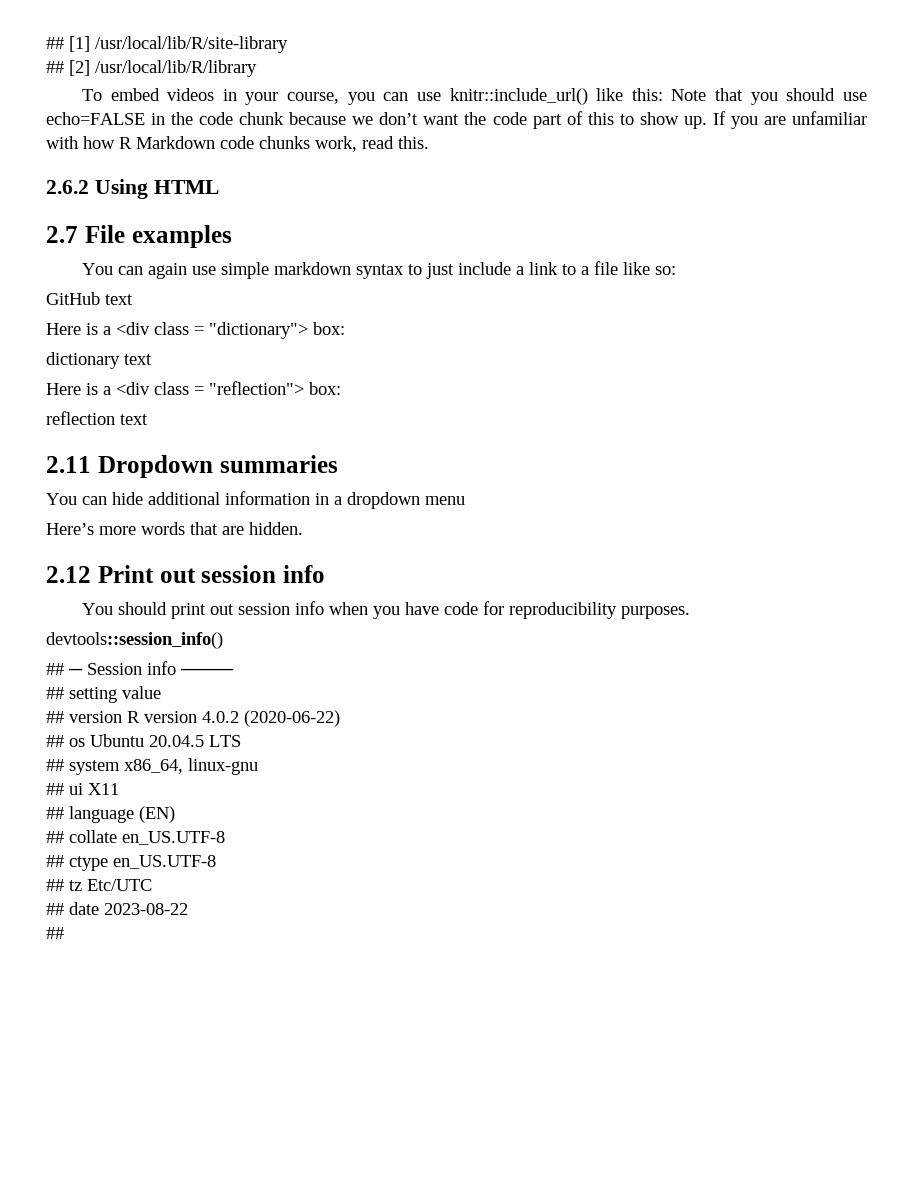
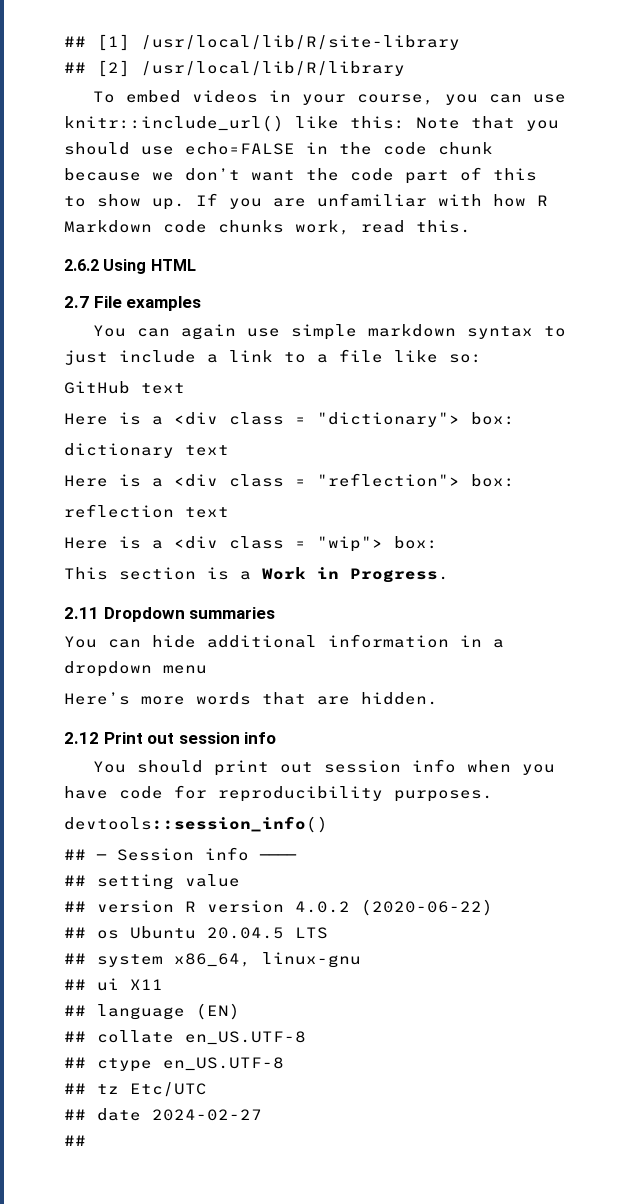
+ Here is a <div class = "wip"> box:
+ This section is a Work in Progress.
- ## date 2023-08-22
+ ## date 2024-02-27

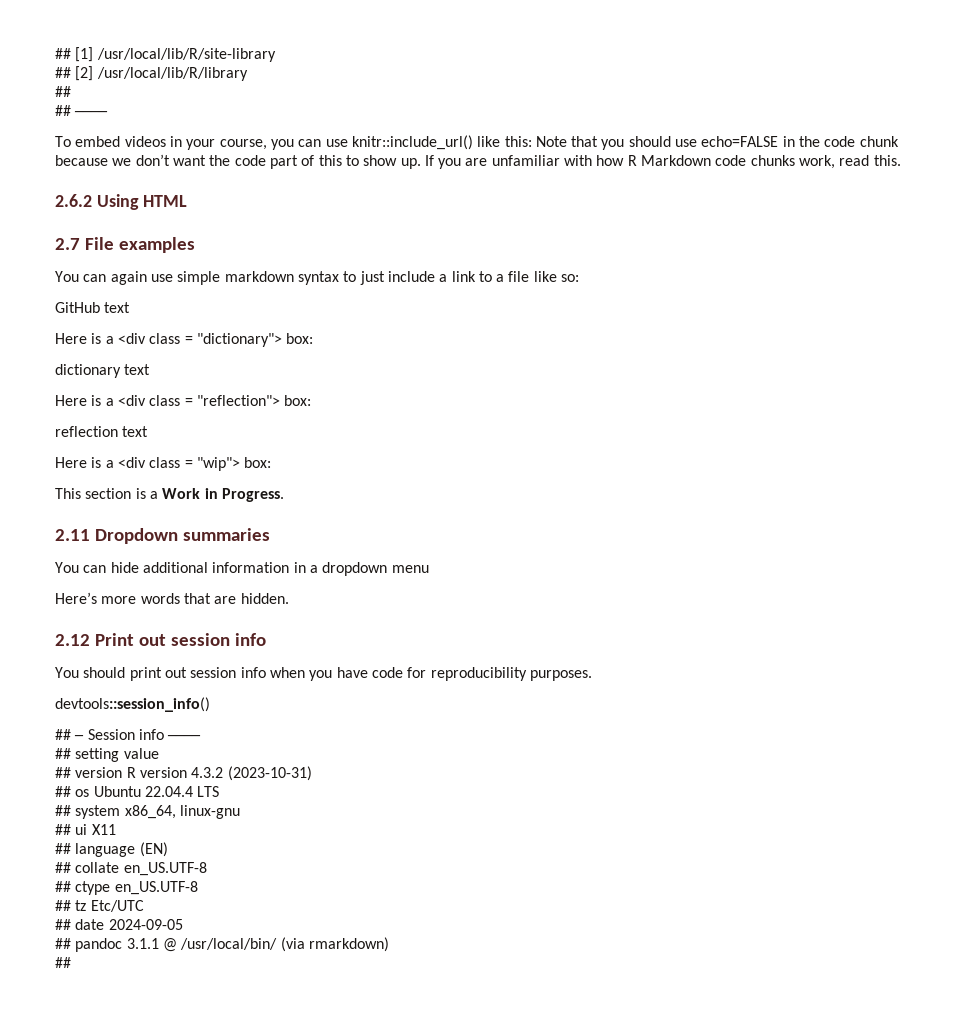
  ## [2] /usr/local/lib/R/library
+ ##
+ ## ────
- ## version R version 4.0.2 (2020-06-22)
+ ## version R version 4.3.2 (2023-10-31)
- ## os Ubuntu 20.04.5 LTS
+ ## os Ubuntu 22.04.4 LTS
- ## date 2024-02-27
+ ## date 2024-09-05
+ ## pandoc 3.1.1 @ /usr/local/bin/ (via rmarkdown)

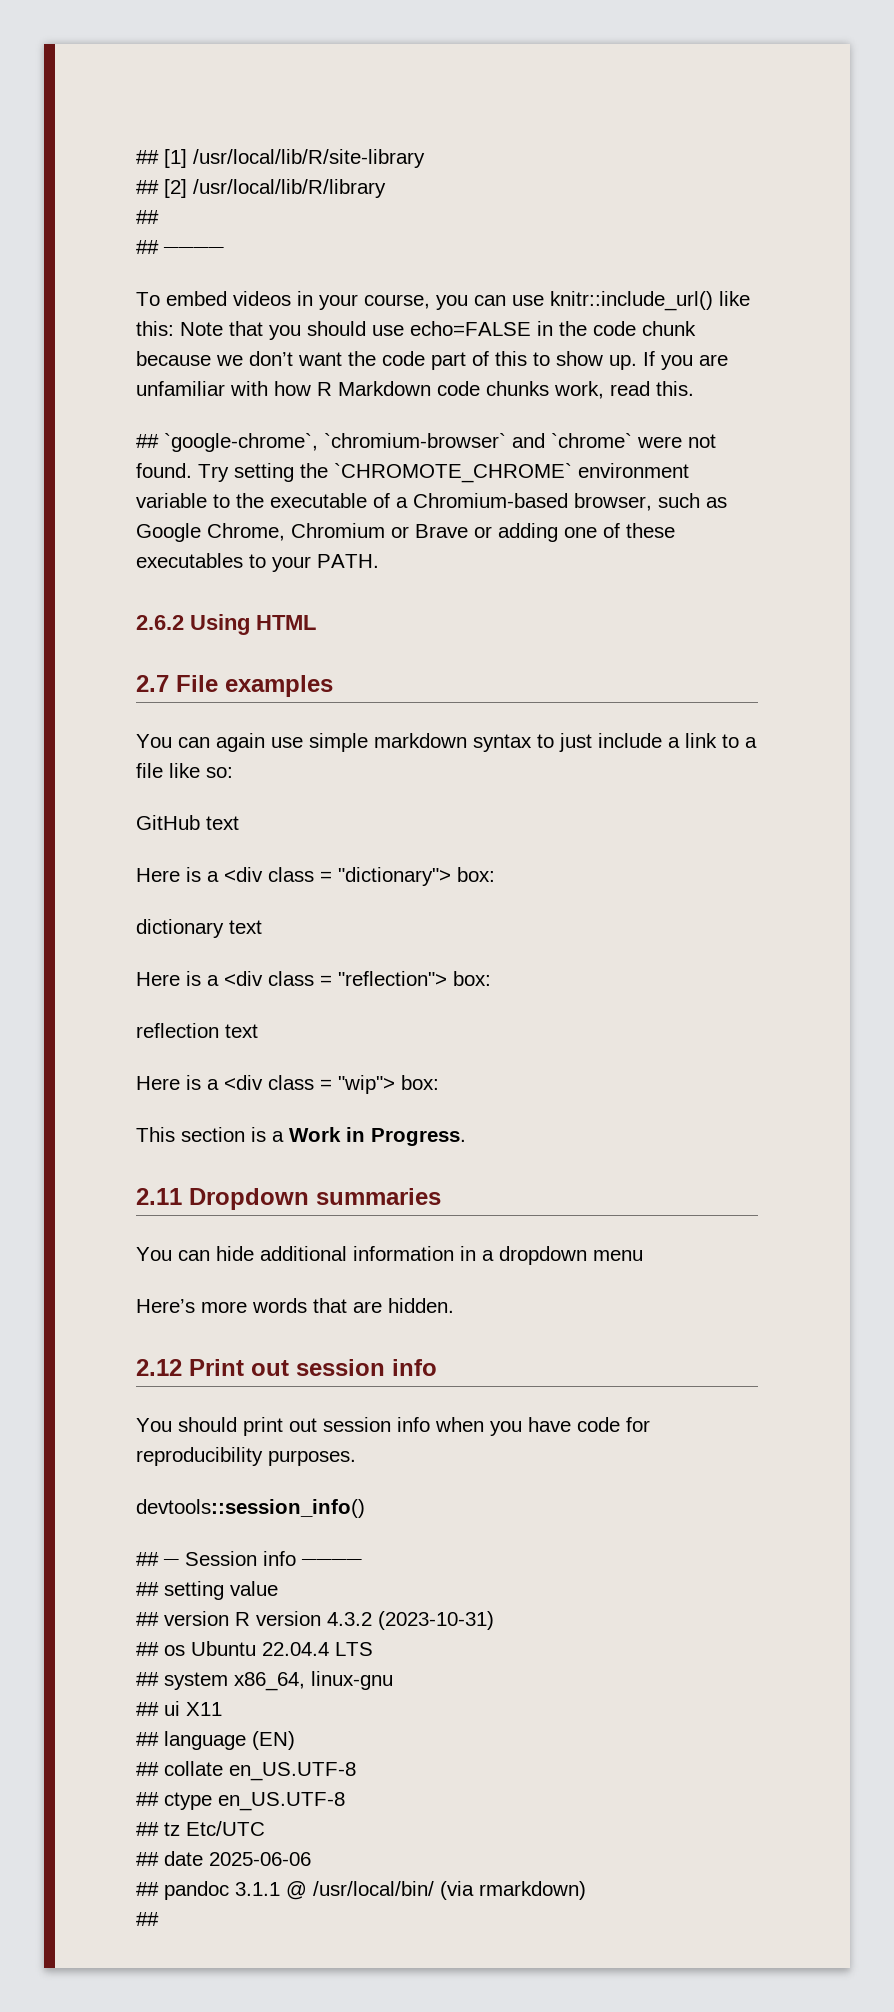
+ ## `google-chrome`, `chromium-browser` and `chrome` were not found. Try setting the `CHROMOTE_CHROME` environment variable to the executable of a Chromium-based browser, such as Google Chrome, Chromium or Brave or adding one of these executables to your PATH.
- ## date 2024-09-05
+ ## date 2025-06-06

